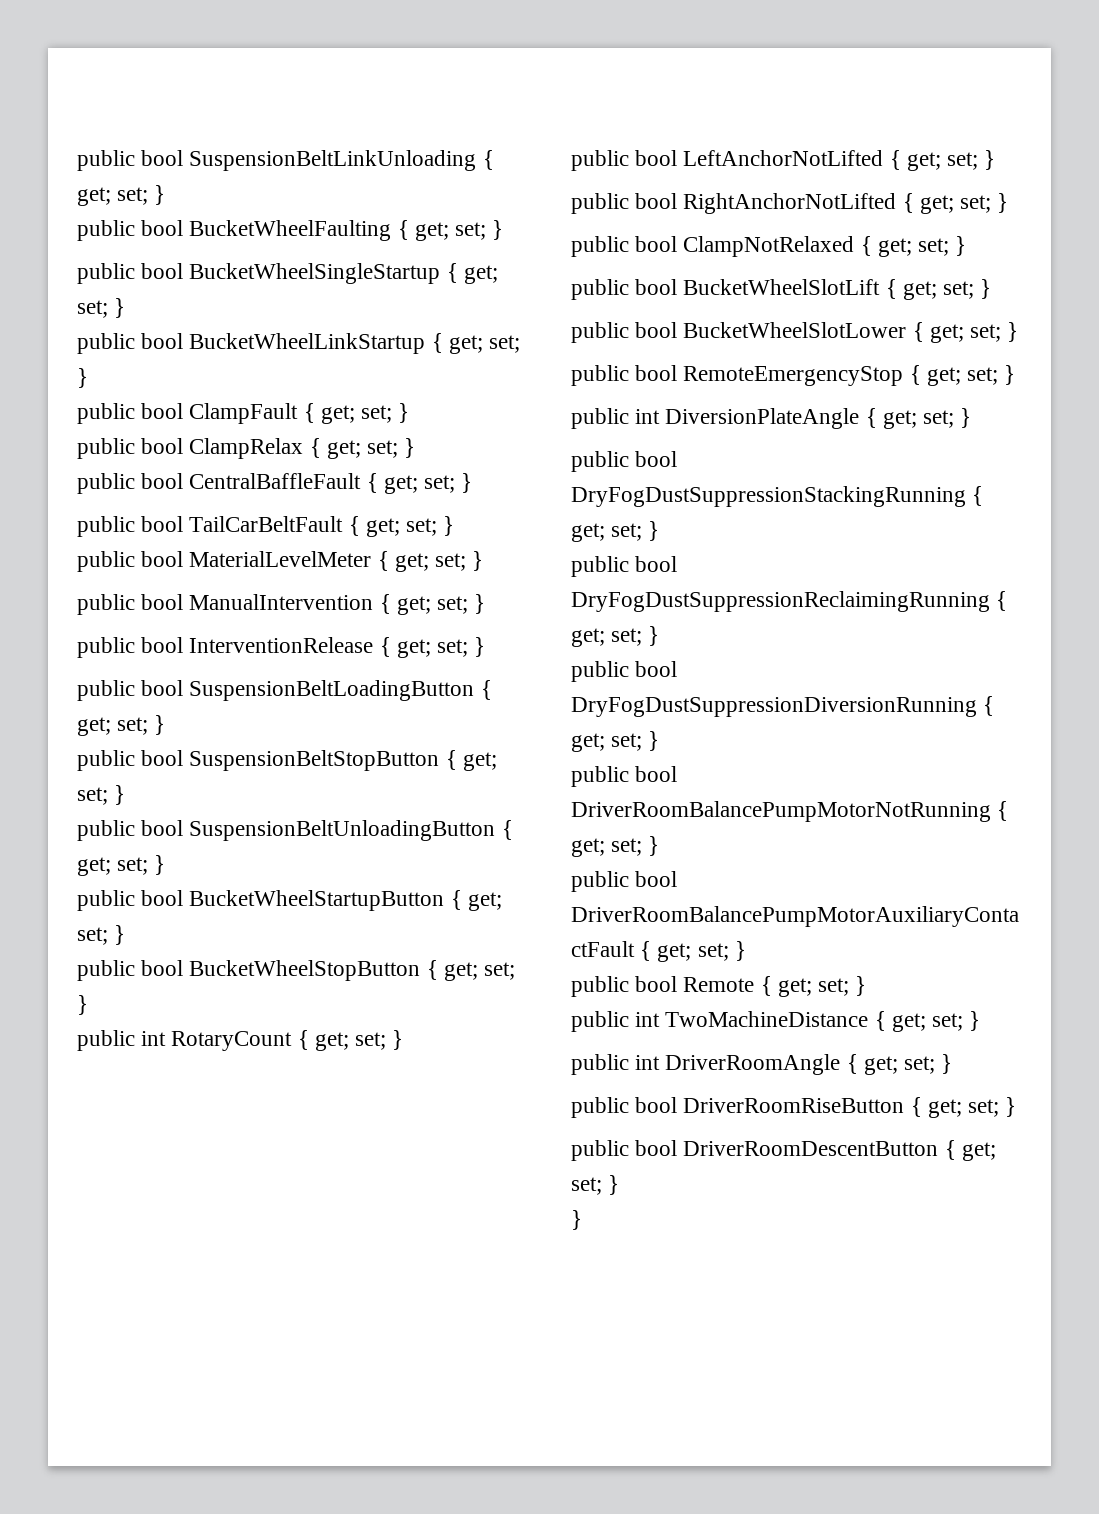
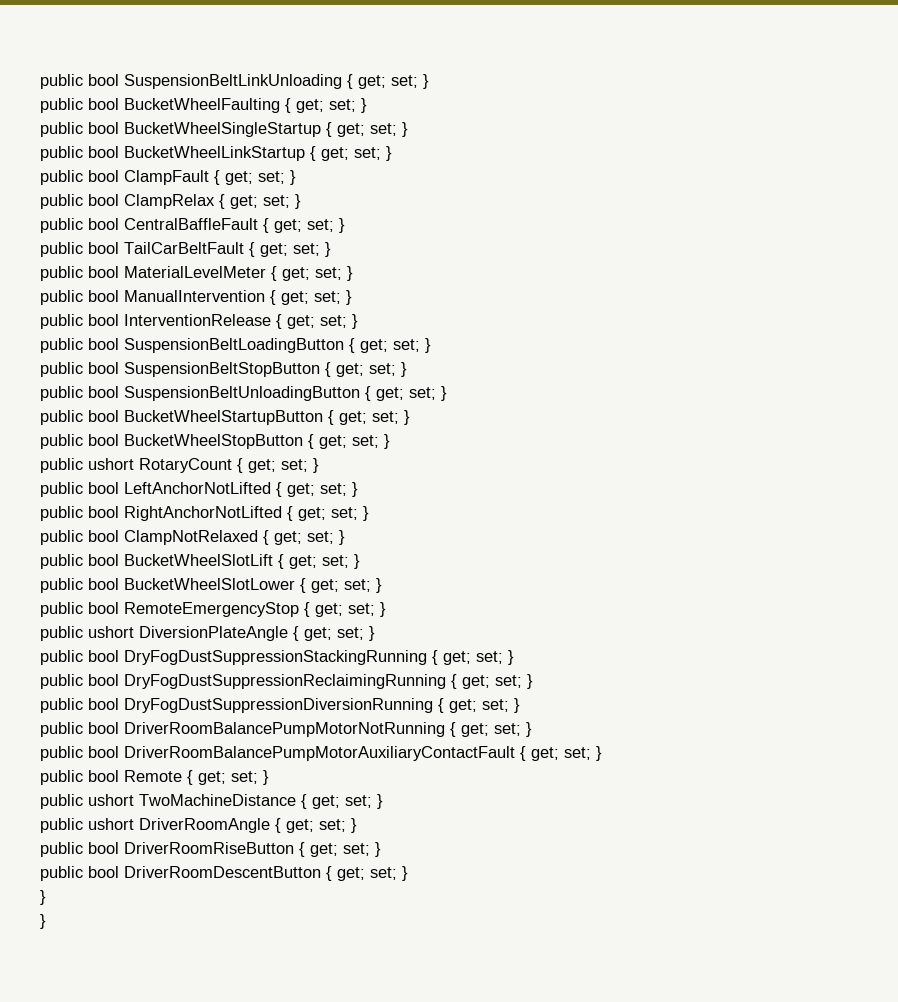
- public int RotaryCount { get; set; }
+ public ushort RotaryCount { get; set; }
- public int DiversionPlateAngle { get; set; }
+ public ushort DiversionPlateAngle { get; set; }
- public int TwoMachineDistance { get; set; }
+ public ushort TwoMachineDistance { get; set; }
- public int DriverRoomAngle { get; set; }
+ public ushort DriverRoomAngle { get; set; }
  public bool DriverRoomDescentButton { get; set; }
+ }

